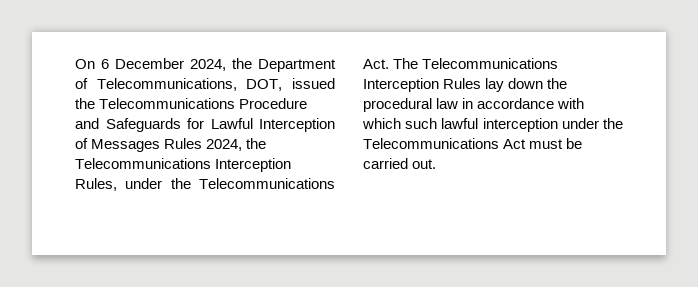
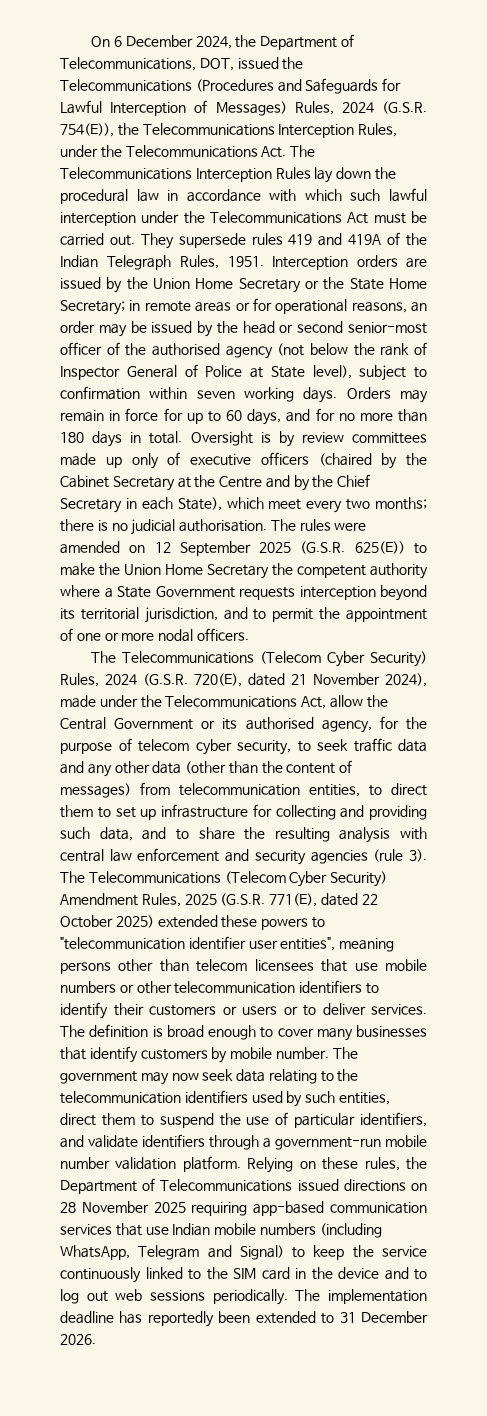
- On 6 December 2024, the Department of Telecommunications, DOT, issued the Telecommunications Procedure and Safeguards for Lawful Interception of Messages Rules 2024, the Telecommunications Interception Rules, under the Telecommunications Act. The Telecommunications Interception Rules lay down the procedural law in accordance with which such lawful interception under the Telecommunications Act must be carried out.
+ On 6 December 2024, the Department of Telecommunications, DOT, issued the Telecommunications (Procedures and Safeguards for Lawful Interception of Messages) Rules, 2024 (G.S.R. 754(E)), the Telecommunications Interception Rules, under the Telecommunications Act. The Telecommunications Interception Rules lay down the procedural law in accordance with which such lawful interception under the Telecommunications Act must be carried out.
+ They supersede rules 419 and 419A of the Indian Telegraph Rules, 1951. Interception orders are issued by the Union Home Secretary or the State Home Secretary; in remote areas or for operational reasons, an order may be issued by the head or second senior-most officer of the authorised agency (not below the rank of Inspector General of Police at State level), subject to confirmation within seven working days. Orders may remain in force for up to 60 days, and for no more than 180 days in total. Oversight is by review committees made up only of executive officers (chaired by the Cabinet Secretary at the Centre and by the Chief Secretary in each State), which meet every two months; there is no judicial authorisation. The rules were amended on 12 September 2025 (G.S.R. 625(E)) to make the Union Home Secretary the competent authority where a State Government requests interception beyond its territorial jurisdiction, and to permit the appointment of one or more nodal officers.
+ The Telecommunications (Telecom Cyber Security) Rules, 2024 (G.S.R. 720(E), dated 21 November 2024), made under the Telecommunications Act, allow the Central Government or its authorised agency, for the purpose of telecom cyber security, to seek traffic data and any other data (other than the content of messages) from telecommunication entities, to direct them to set up infrastructure for collecting and providing such data, and to share the resulting analysis with central law enforcement and security agencies (rule 3). The Telecommunications (Telecom Cyber Security) Amendment Rules, 2025 (G.S.R. 771(E), dated 22 October 2025) extended these powers to "telecommunication identifier user entities", meaning persons other than telecom licensees that use mobile numbers or other telecommunication identifiers to identify their customers or users or to deliver services. The definition is broad enough to cover many businesses that identify customers by mobile number. The government may now seek data relating to the telecommunication identifiers used by such entities, direct them to suspend the use of particular identifiers, and validate identifiers through a government-run mobile number validation platform. Relying on these rules, the Department of Telecommunications issued directions on 28 November 2025 requiring app-based communication services that use Indian mobile numbers (including WhatsApp, Telegram and Signal) to keep the service continuously linked to the SIM card in the device and to log out web sessions periodically. The implementation deadline has reportedly been extended to 31 December 2026.

